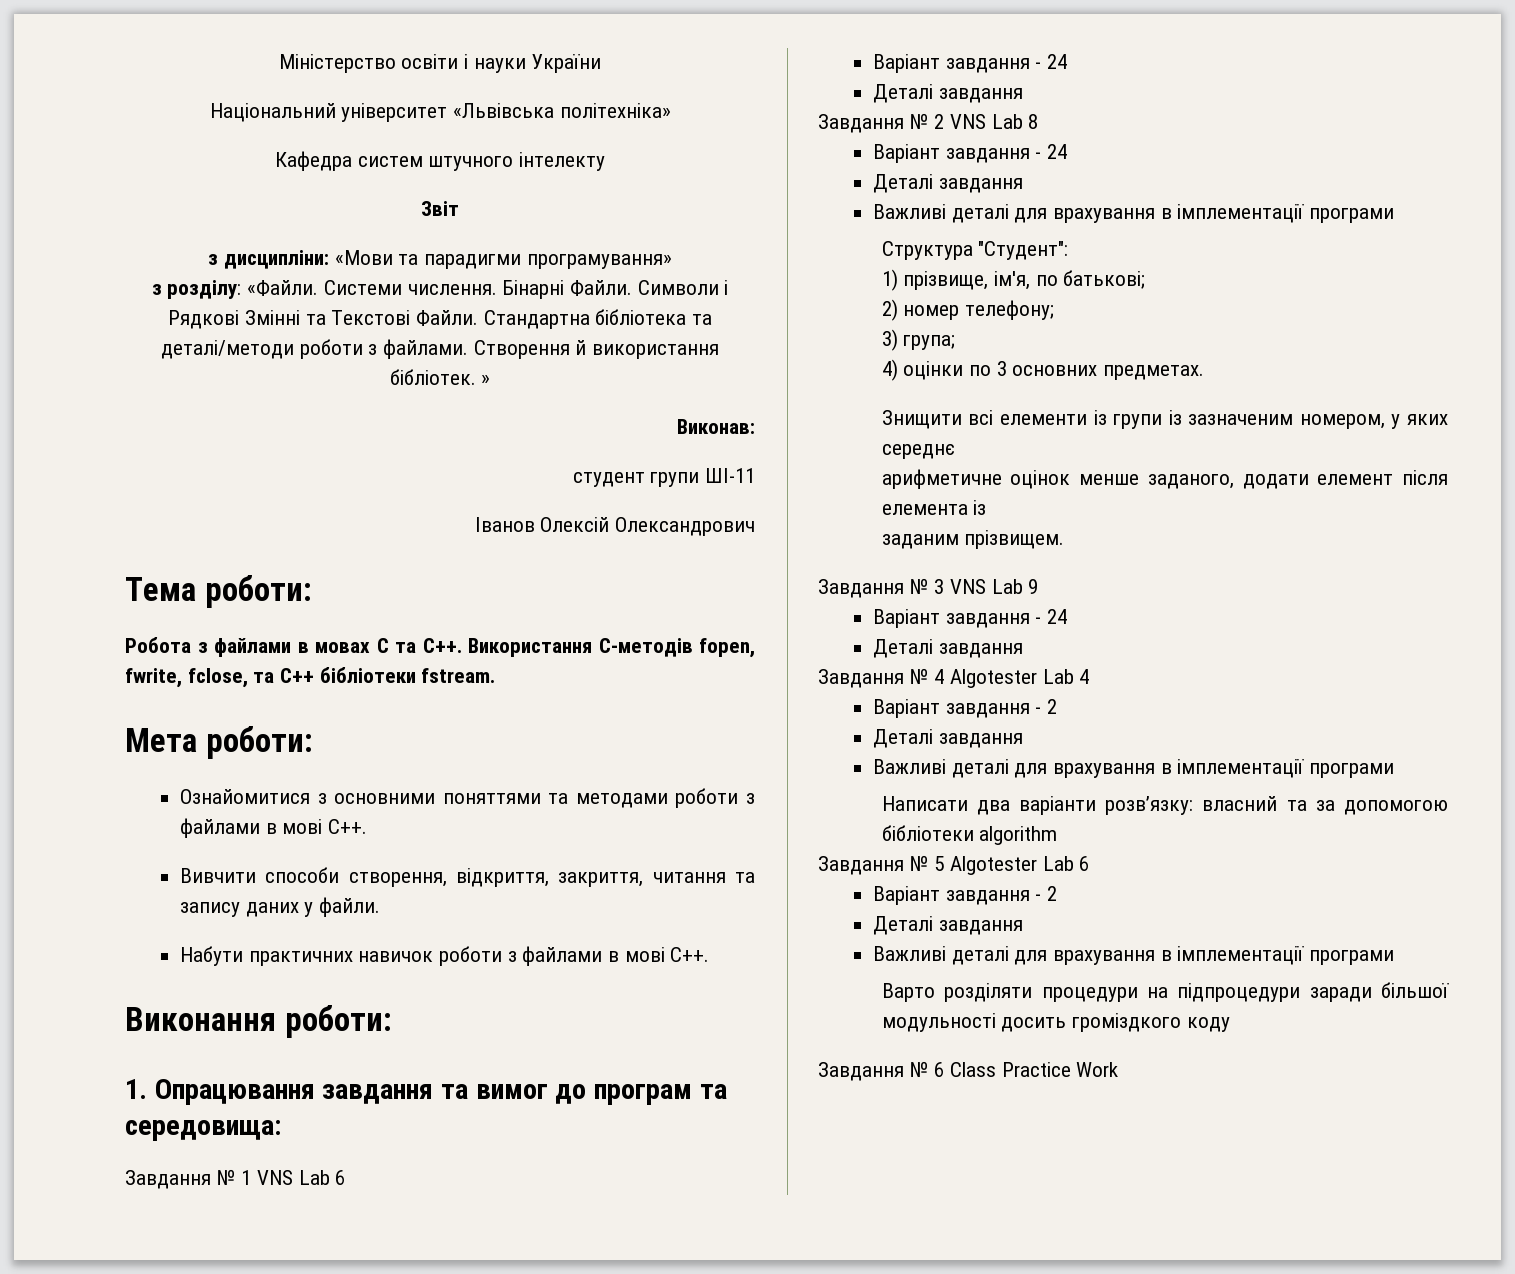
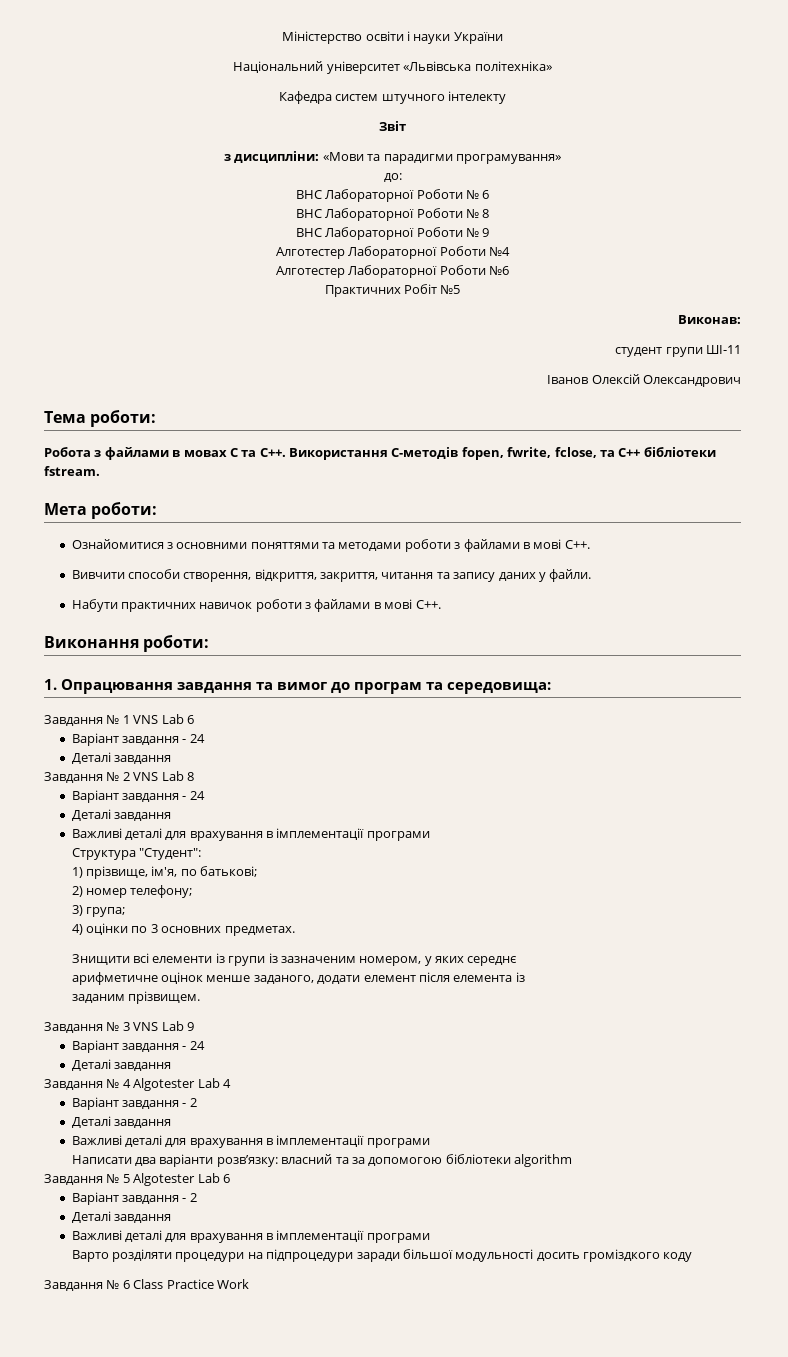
- з розділу: «Файли. Системи числення. Бінарні Файли. Символи і Рядкові Змінні та Текстові Файли. Стандартна бібліотека та деталі/методи роботи з файлами. Створення й використання бібліотек. »
+ до:
+ ВНС Лабораторної Роботи № 6
+ ВНС Лабораторної Роботи № 8
+ ВНС Лабораторної Роботи № 9
+ Алготестер Лабораторної Роботи №4
+ Алготестер Лабораторної Роботи №6
+ Практичних Робіт №5

